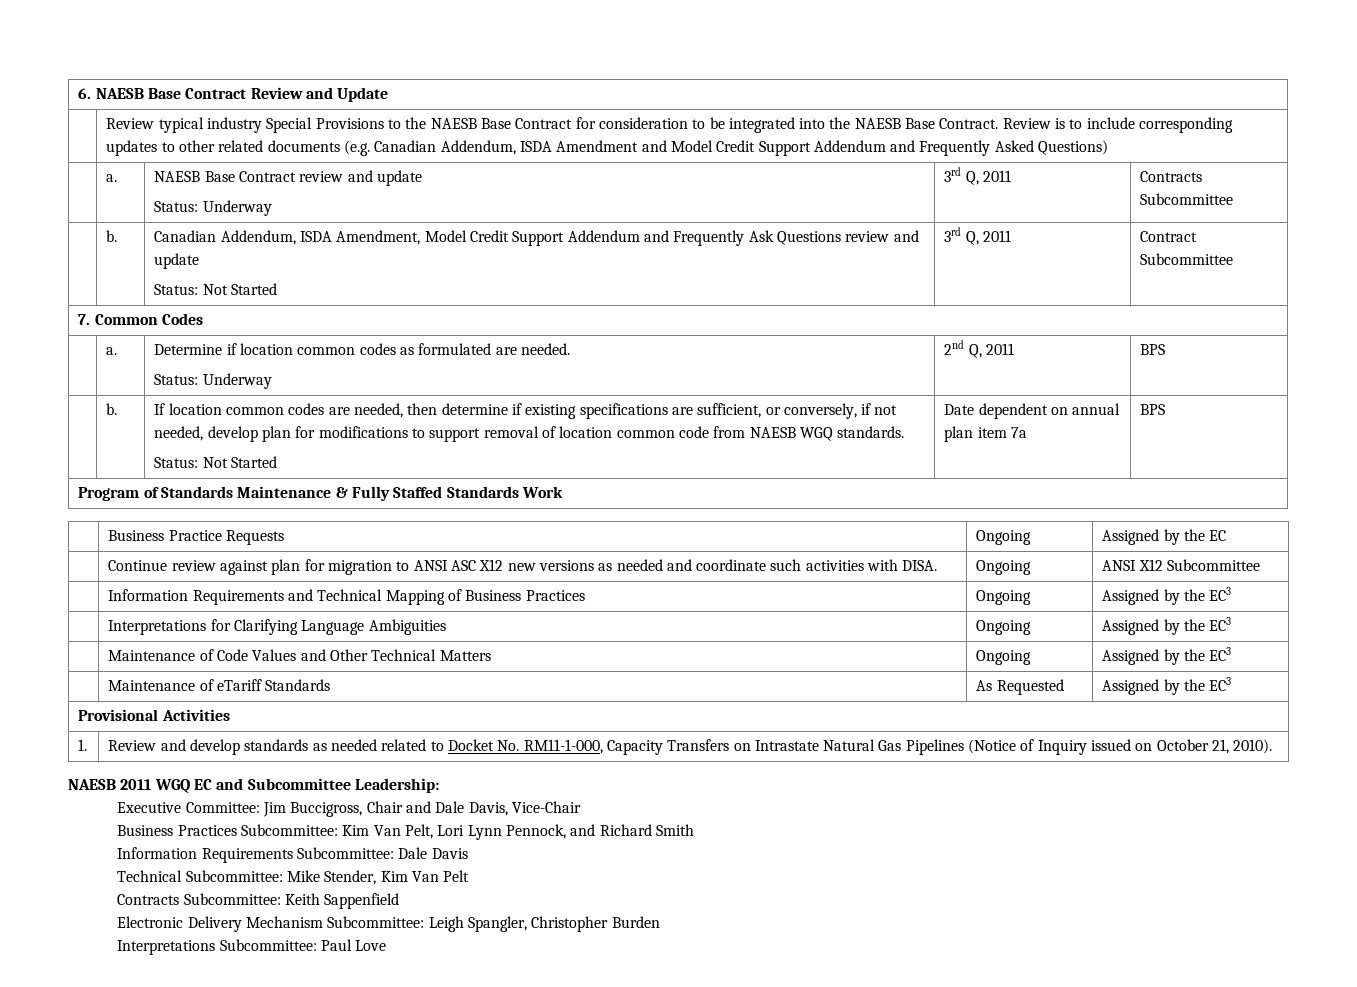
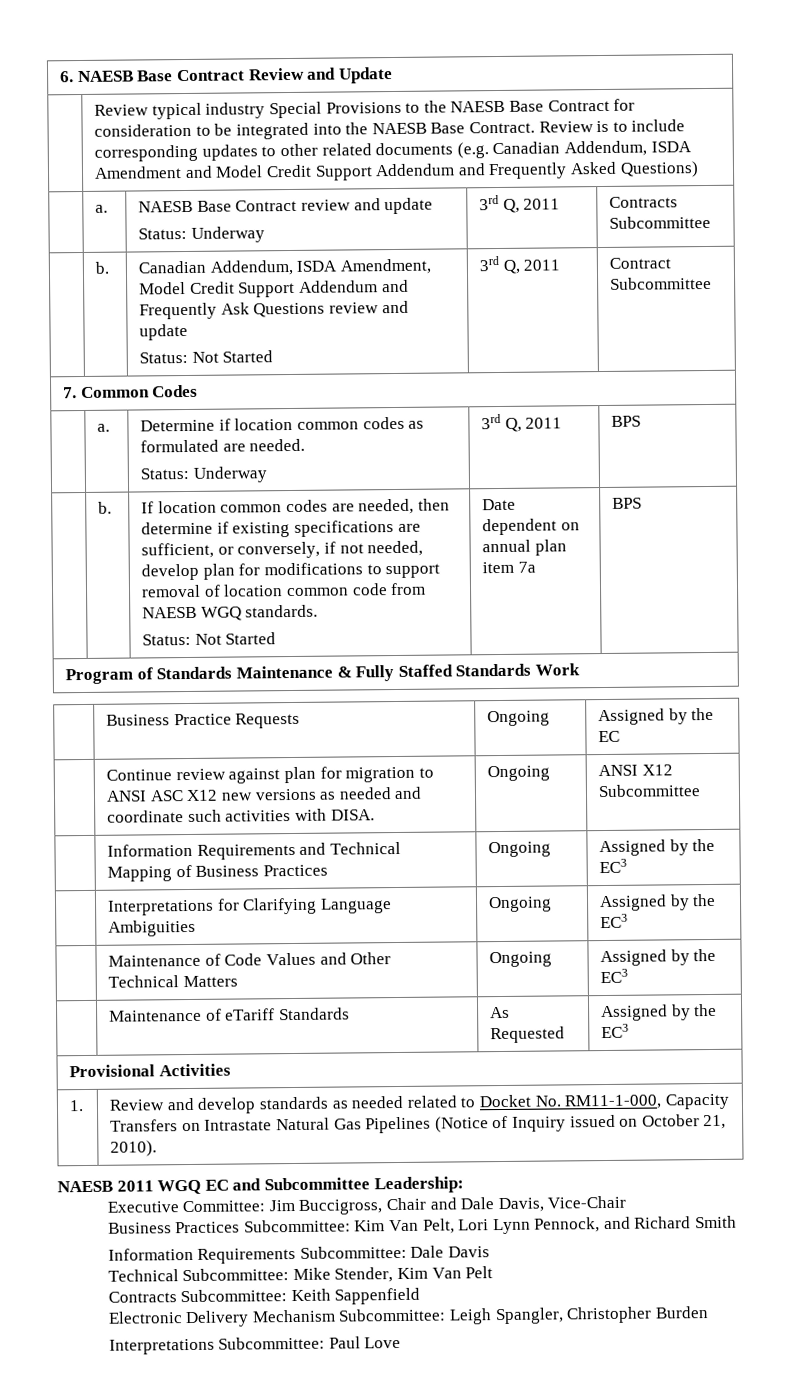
  | a. | Determine if location common codes as formulated are needed.
- Status: Underway | 2nd Q, 2011 | BPS
+ Status: Underway | 3rd Q, 2011 | BPS

